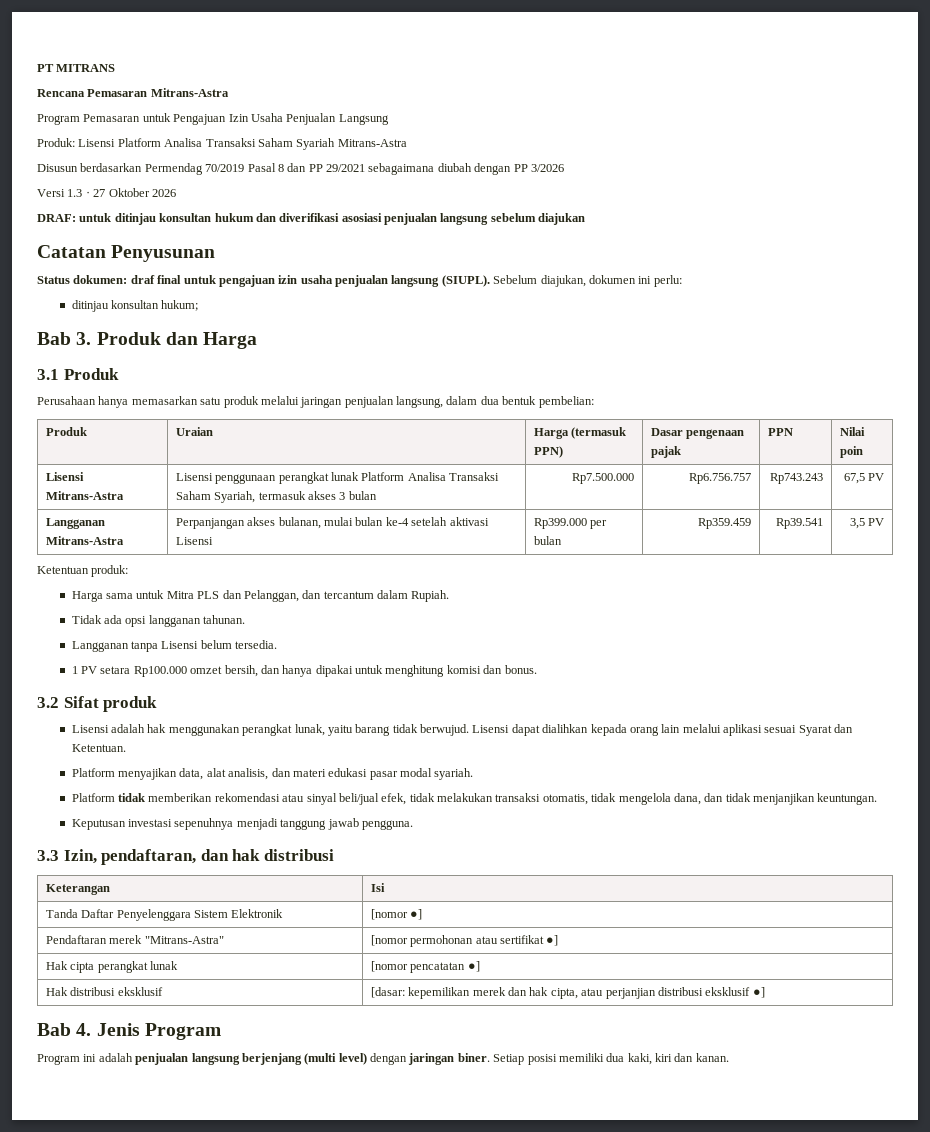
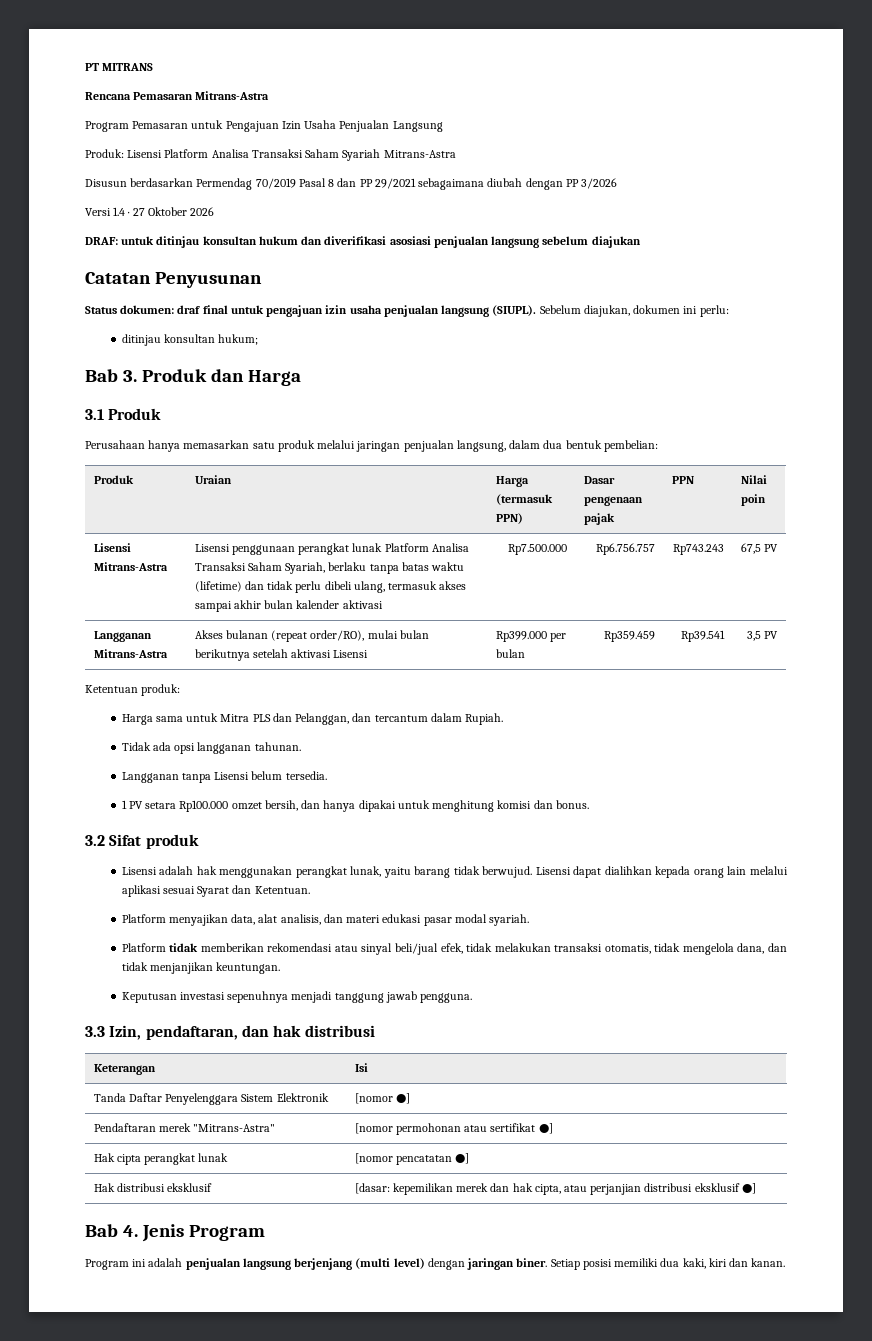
- Versi 1.3 · 27 Oktober 2026
+ Versi 1.4 · 27 Oktober 2026
- Lisensi Mitrans-Astra | Lisensi penggunaan perangkat lunak Platform Analisa Transaksi Saham Syariah, termasuk akses 3 bulan | Rp7.500.000 | Rp6.756.757 | Rp743.243 | 67,5 PV
+ Lisensi Mitrans-Astra | Lisensi penggunaan perangkat lunak Platform Analisa Transaksi Saham Syariah, berlaku tanpa batas waktu (lifetime) dan tidak perlu dibeli ulang, termasuk akses sampai akhir bulan kalender aktivasi | Rp7.500.000 | Rp6.756.757 | Rp743.243 | 67,5 PV
- Langganan Mitrans-Astra | Perpanjangan akses bulanan, mulai bulan ke-4 setelah aktivasi Lisensi | Rp399.000 per bulan | Rp359.459 | Rp39.541 | 3,5 PV
+ Langganan Mitrans-Astra | Akses bulanan (repeat order/RO), mulai bulan berikutnya setelah aktivasi Lisensi | Rp399.000 per bulan | Rp359.459 | Rp39.541 | 3,5 PV

